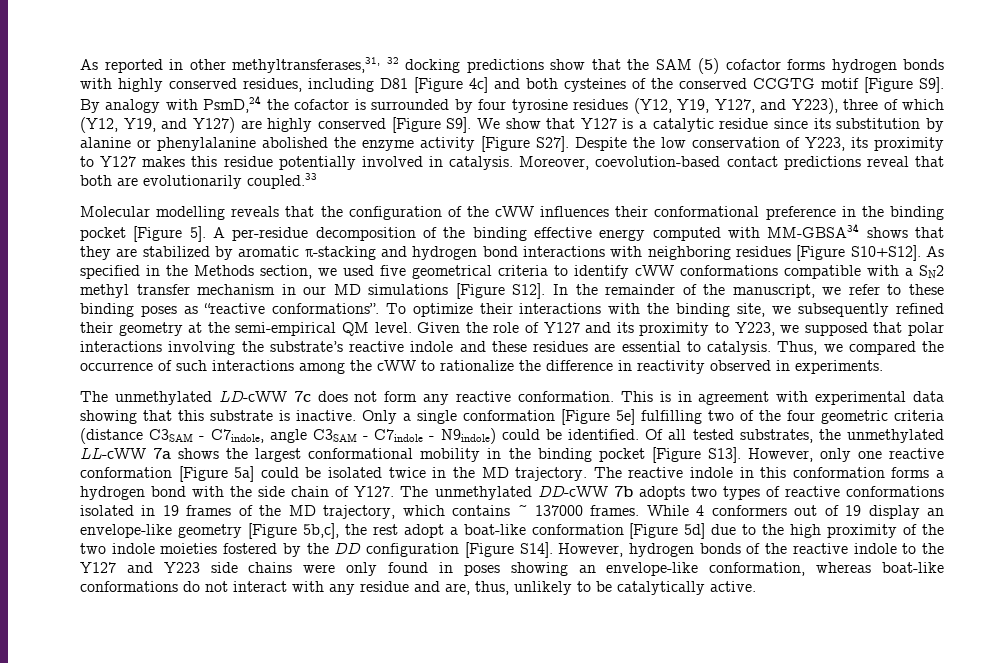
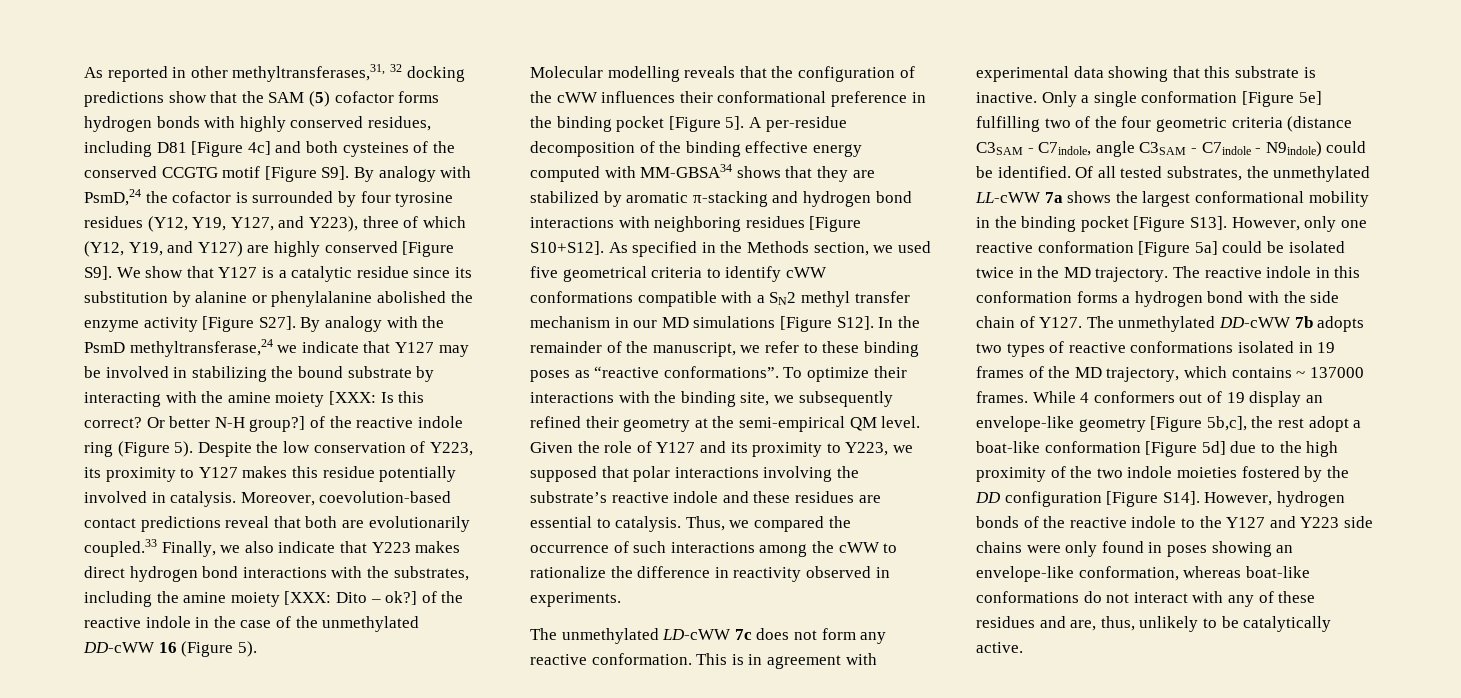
+ By analogy with the PsmD methyltransferase,24 we indicate that Y127 may be involved in stabilizing the bound substrate by interacting with the amine moiety [XXX: Is this correct? Or better N-H group?] of the reactive indole ring (Figure 5).
- Moreover, coevolution-based contact predictions reveal that both are evolutionarily coupled.33
+ Moreover, coevolution-based contact predictions reveal that both are evolutionarily coupled.33 Finally, we also indicate that Y223 makes direct hydrogen bond interactions with the substrates, including the amine moiety [XXX: Dito – ok?] of the reactive indole in the case of the unmethylated DD-cWW 16 (Figure 5).
- However, hydrogen bonds of the reactive indole to the Y127 and Y223 side chains were only found in poses showing an envelope-like conformation, whereas boat-like conformations do not interact with any residue and are, thus, unlikely to be catalytically active.
+ However, hydrogen bonds of the reactive indole to the Y127 and Y223 side chains were only found in poses showing an envelope-like conformation, whereas boat-like conformations do not interact with any of these residues and are, thus, unlikely to be catalytically active.

